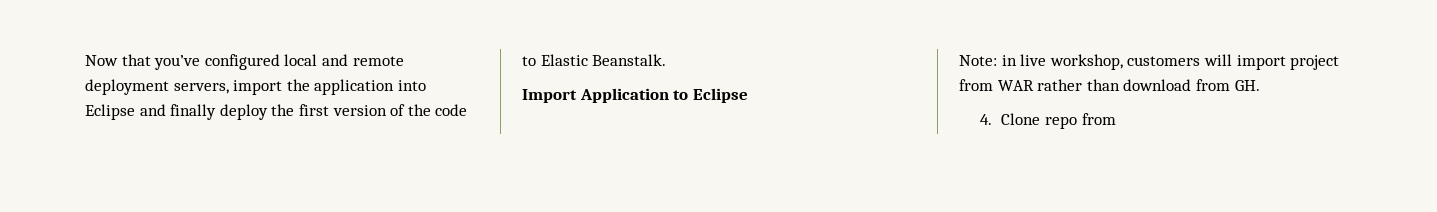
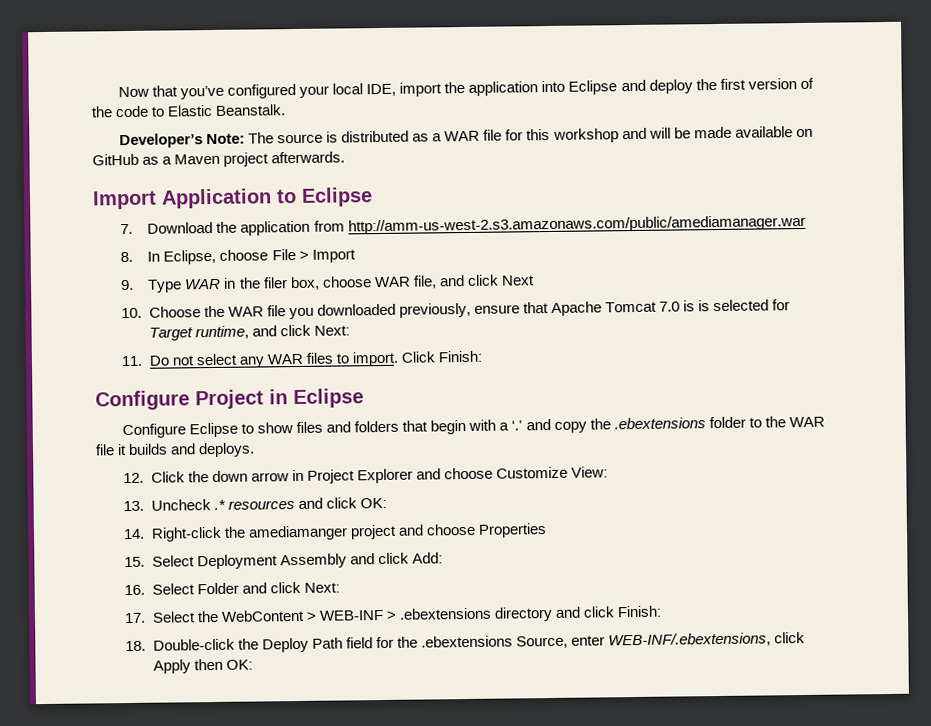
- Now that you’ve configured local and remote deployment servers, import the application into Eclipse and finally deploy the first version of the code to Elastic Beanstalk.
+ Now that you’ve configured your local IDE, import the application into Eclipse and deploy the first version of the code to Elastic Beanstalk.
+ Developer’s Note: The source is distributed as a WAR file for this workshop and will be made available on GitHub as a Maven project afterwards.
  Import Application to Eclipse
- Note: in live workshop, customers will import project from WAR rather than download from GH.
- 4. Clone repo from
+ 7. Download the application from http://amm-us-west-2.s3.amazonaws.com/public/amediamanager.war
+ 8. In Eclipse, choose File > Import
+ 9. Type WAR in the filer box, choose WAR file, and click Next
+ 10. Choose the WAR file you downloaded previously, ensure that Apache Tomcat 7.0 is is selected for Target runtime, and click Next:
+ 11. Do not select any WAR files to import. Click Finish:
+ Configure Project in Eclipse
+ Configure Eclipse to show files and folders that begin with a ‘.’ and copy the .ebextensions folder to the WAR file it builds and deploys.
+ 12. Click the down arrow in Project Explorer and choose Customize View:
+ 13. Uncheck .* resources and click OK:
+ 14. Right-click the amediamanger project and choose Properties
+ 15. Select Deployment Assembly and click Add:
+ 16. Select Folder and click Next:
+ 17. Select the WebContent > WEB-INF > .ebextensions directory and click Finish:
+ 18. Double-click the Deploy Path field for the .ebextensions Source, enter WEB-INF/.ebextensions, click Apply then OK:

